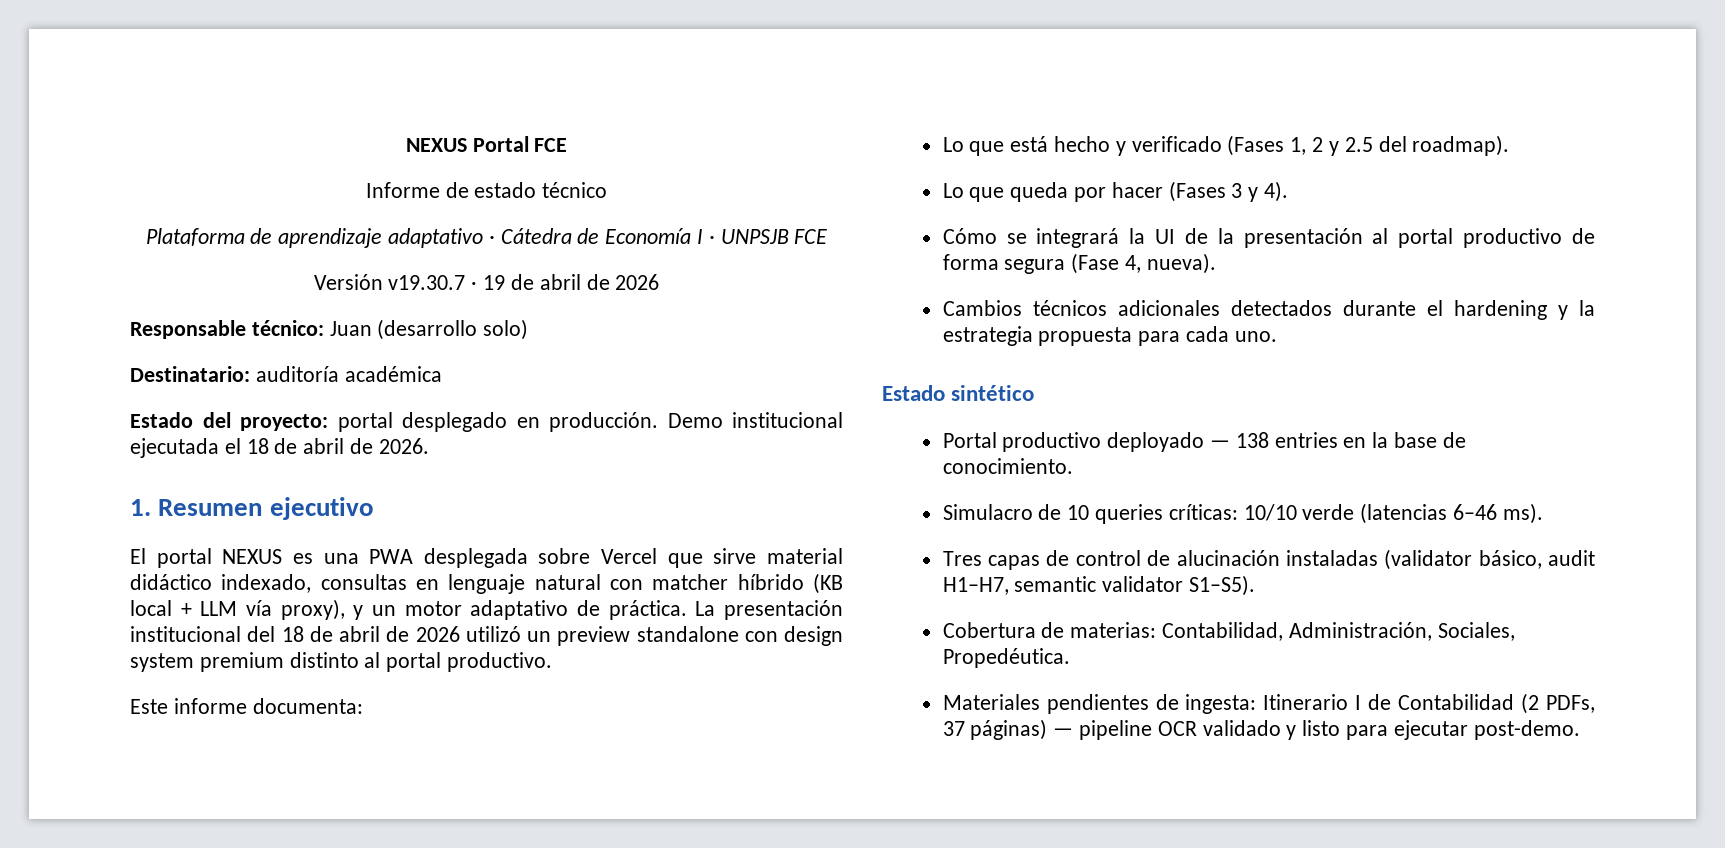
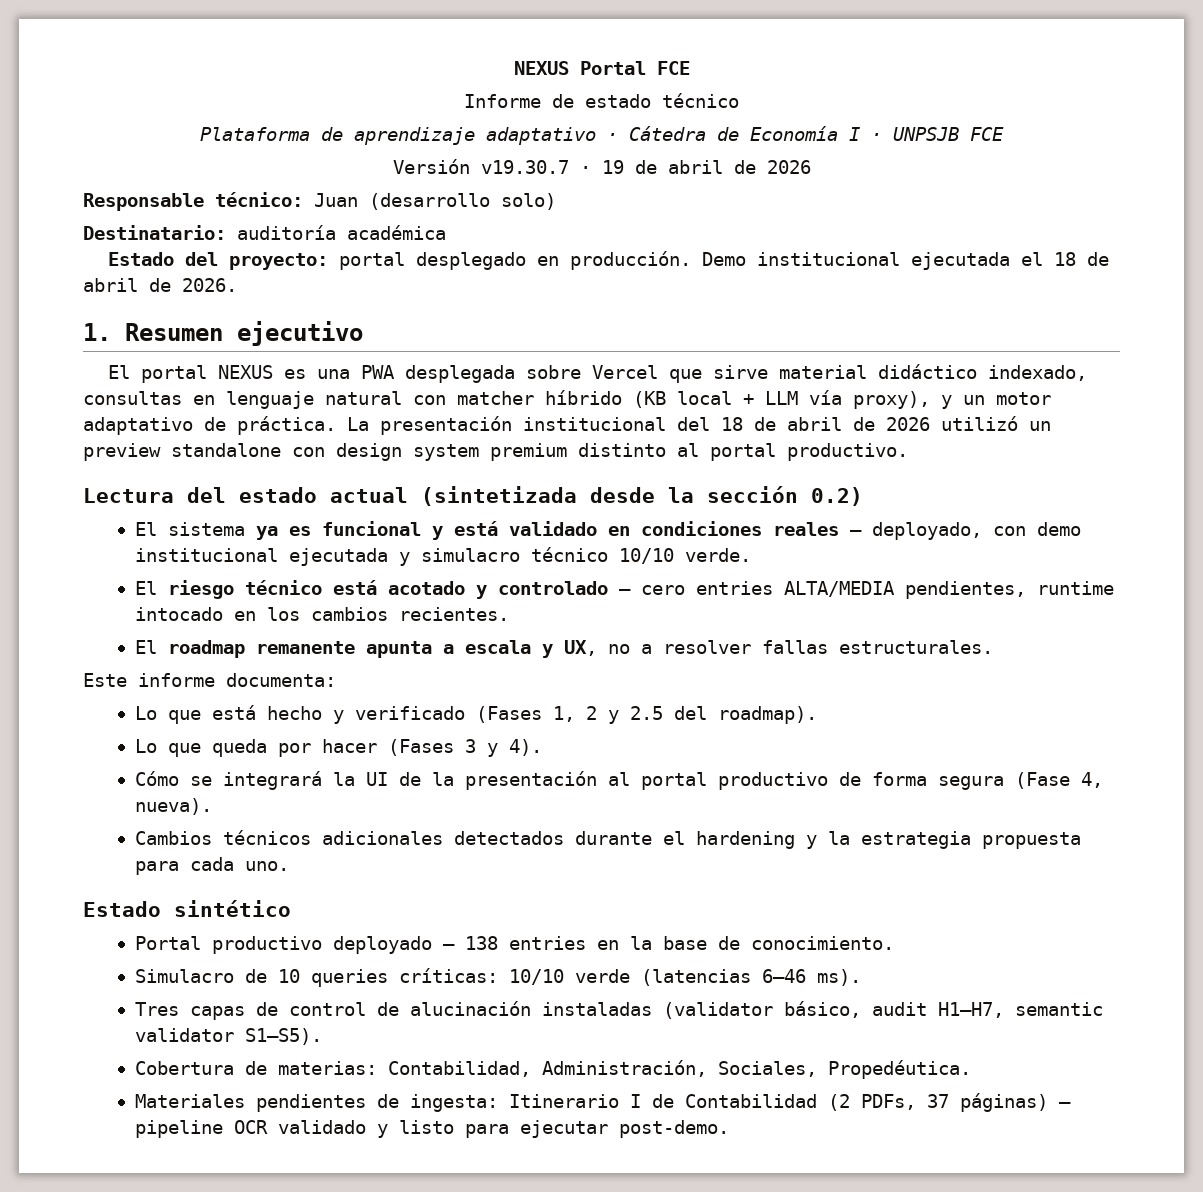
+ Lectura del estado actual (sintetizada desde la sección 0.2)
+ El sistema ya es funcional y está validado en condiciones reales — deployado, con demo institucional ejecutada y simulacro técnico 10/10 verde.
+ El riesgo técnico está acotado y controlado — cero entries ALTA/MEDIA pendientes, runtime intocado en los cambios recientes.
+ El roadmap remanente apunta a escala y UX, no a resolver fallas estructurales.

